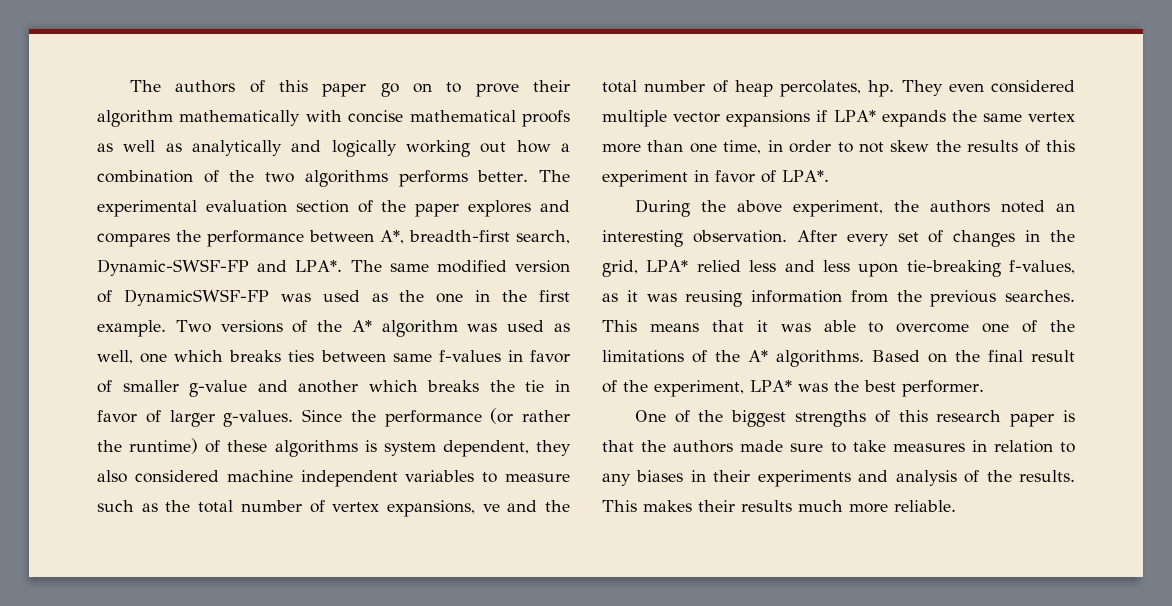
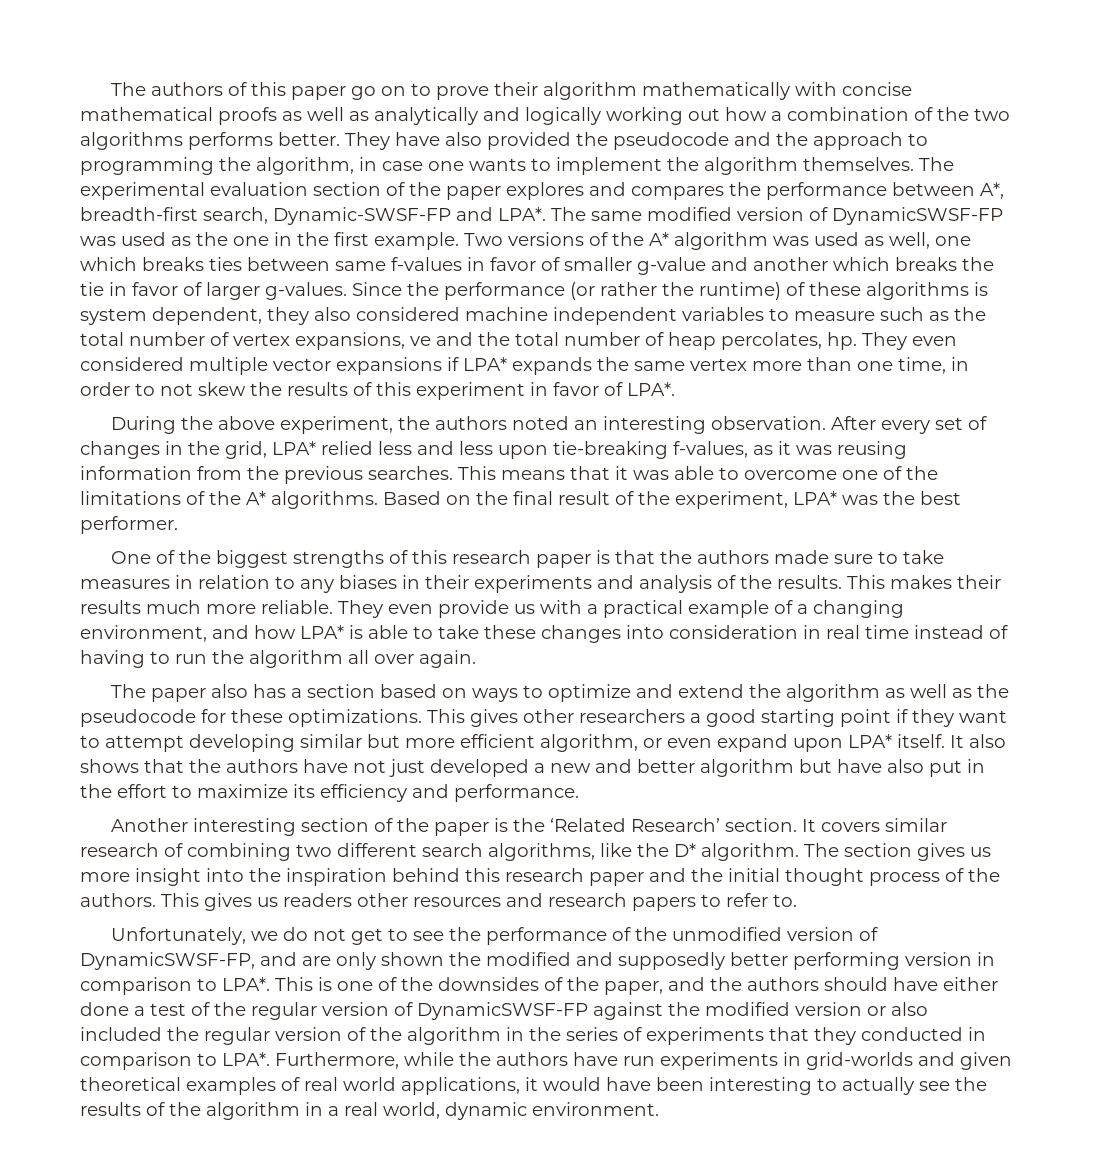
+ They have also provided the pseudocode and the approach to programming the algorithm, in case one wants to implement the algorithm themselves.
+ They even provide us with a practical example of a changing environment, and how LPA* is able to take these changes into consideration in real time instead of having to run the algorithm all over again.
+ The paper also has a section based on ways to optimize and extend the algorithm as well as the pseudocode for these optimizations. This gives other researchers a good starting point if they want to attempt developing similar but more efficient algorithm, or even expand upon LPA* itself. It also shows that the authors have not just developed a new and better algorithm but have also put in the effort to maximize its efficiency and performance.
+ Another interesting section of the paper is the ‘Related Research’ section. It covers similar research of combining two different search algorithms, like the D* algorithm. The section gives us more insight into the inspiration behind this research paper and the initial thought process of the authors. This gives us readers other resources and research papers to refer to.
+ Unfortunately, we do not get to see the performance of the unmodified version of DynamicSWSF-FP, and are only shown the modified and supposedly better performing version in comparison to LPA*. This is one of the downsides of the paper, and the authors should have either done a test of the regular version of DynamicSWSF-FP against the modified version or also included the regular version of the algorithm in the series of experiments that they conducted in comparison to LPA*. Furthermore, while the authors have run experiments in grid-worlds and given theoretical examples of real world applications, it would have been interesting to actually see the results of the algorithm in a real world, dynamic environment.

